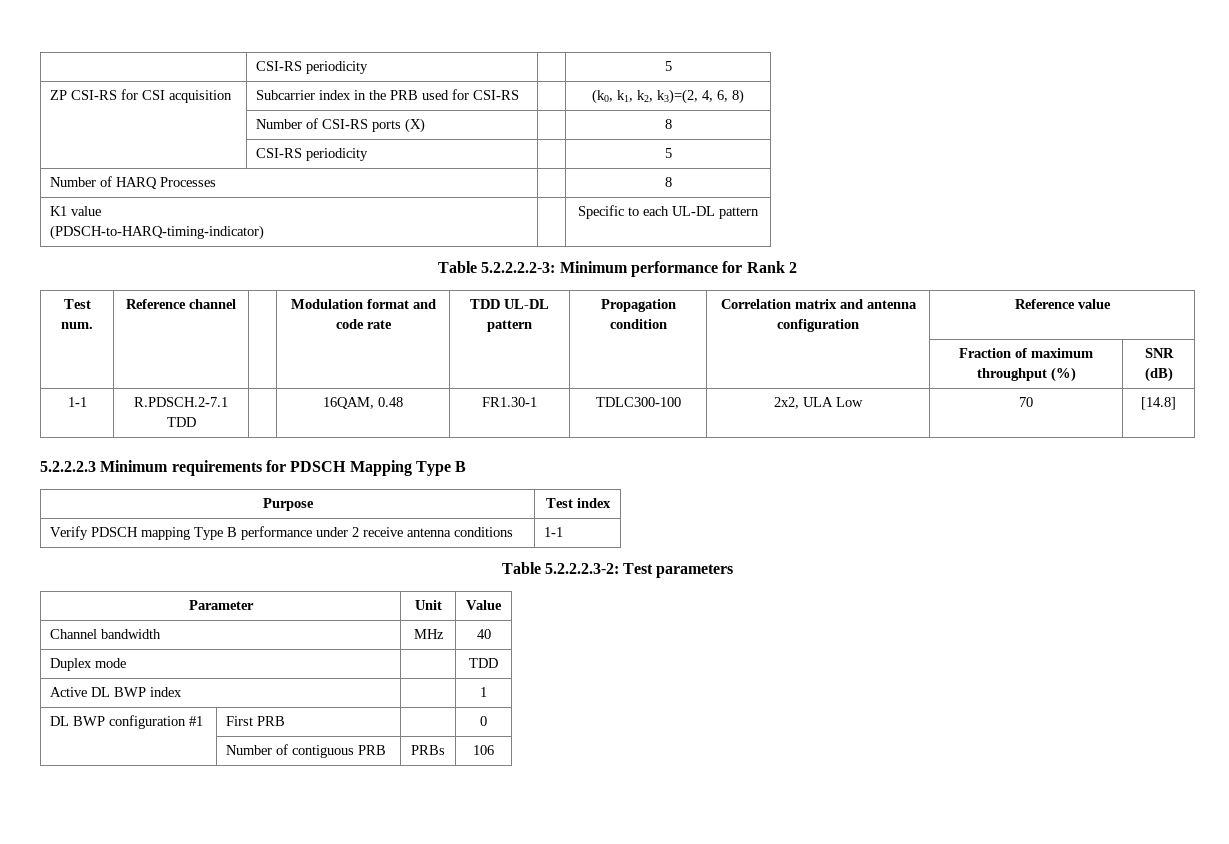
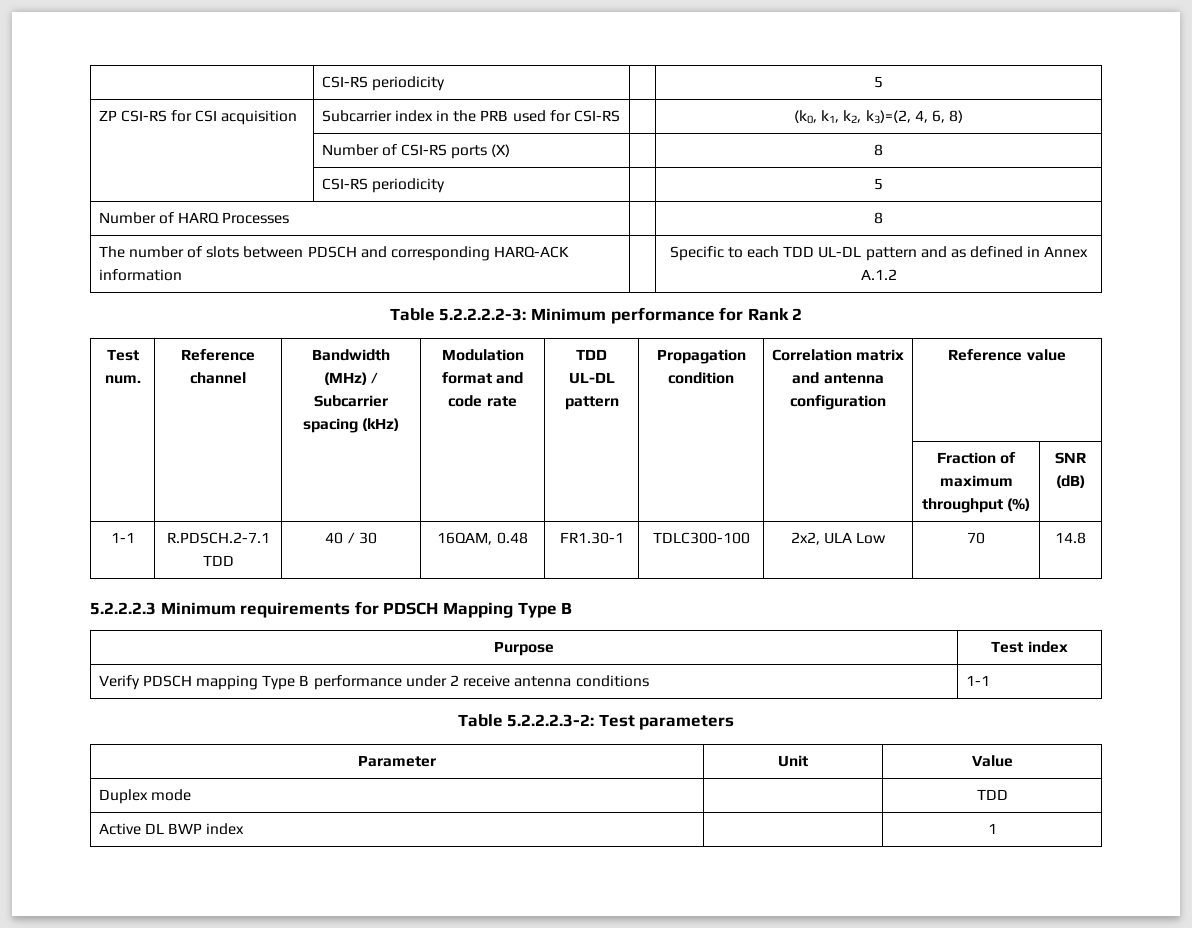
- K1 value
- (PDSCH-to-HARQ-timing-indicator) | | Specific to each UL-DL pattern
+ The number of slots between PDSCH and corresponding HARQ-ACK information | | Specific to each TDD UL-DL pattern and as defined in Annex A.1.2
- Test num. | Reference channel | | Modulation format and code rate | TDD UL-DL pattern | Propagation condition | Correlation matrix and antenna configuration | Reference value
+ Test num. | Reference channel | Bandwidth (MHz) / Subcarrier spacing (kHz) | Modulation format and code rate | TDD UL-DL pattern | Propagation condition | Correlation matrix and antenna configuration | Reference value
- 1-1 | R.PDSCH.2-7.1 TDD | | 16QAM, 0.48 | FR1.30-1 | TDLC300-100 | 2x2, ULA Low | 70 | [14.8]
+ 1-1 | R.PDSCH.2-7.1 TDD | 40 / 30 | 16QAM, 0.48 | FR1.30-1 | TDLC300-100 | 2x2, ULA Low | 70 | 14.8
- Channel bandwidth | MHz | 40
- DL BWP configuration #1 | First PRB | | 0
- | Number of contiguous PRB | PRBs | 106

